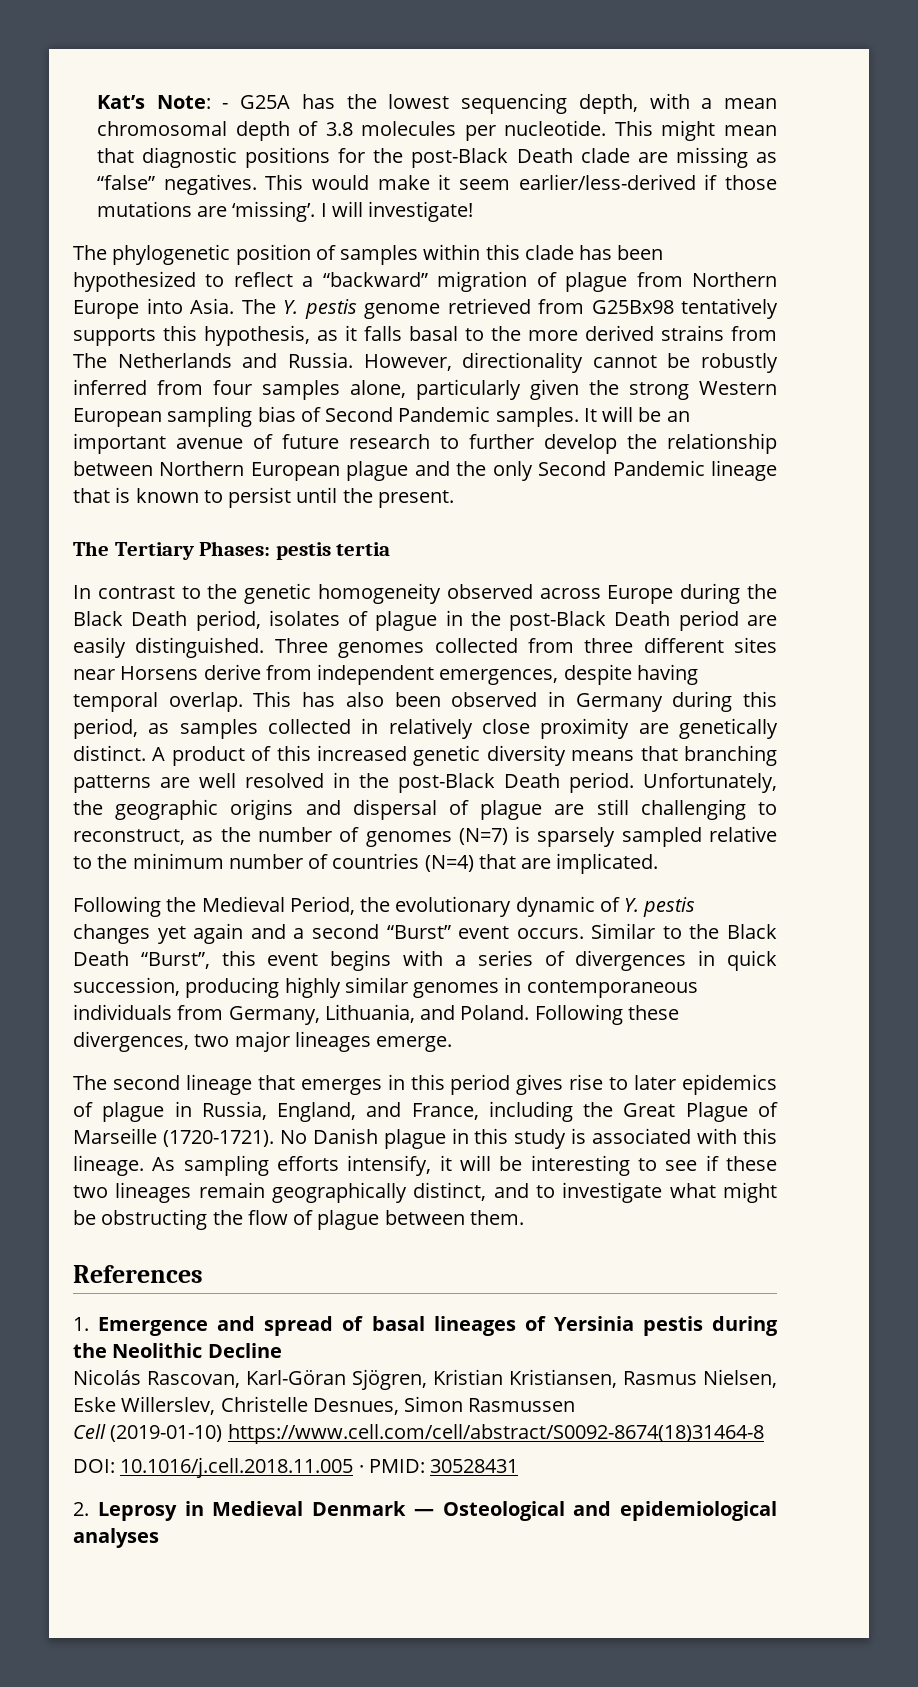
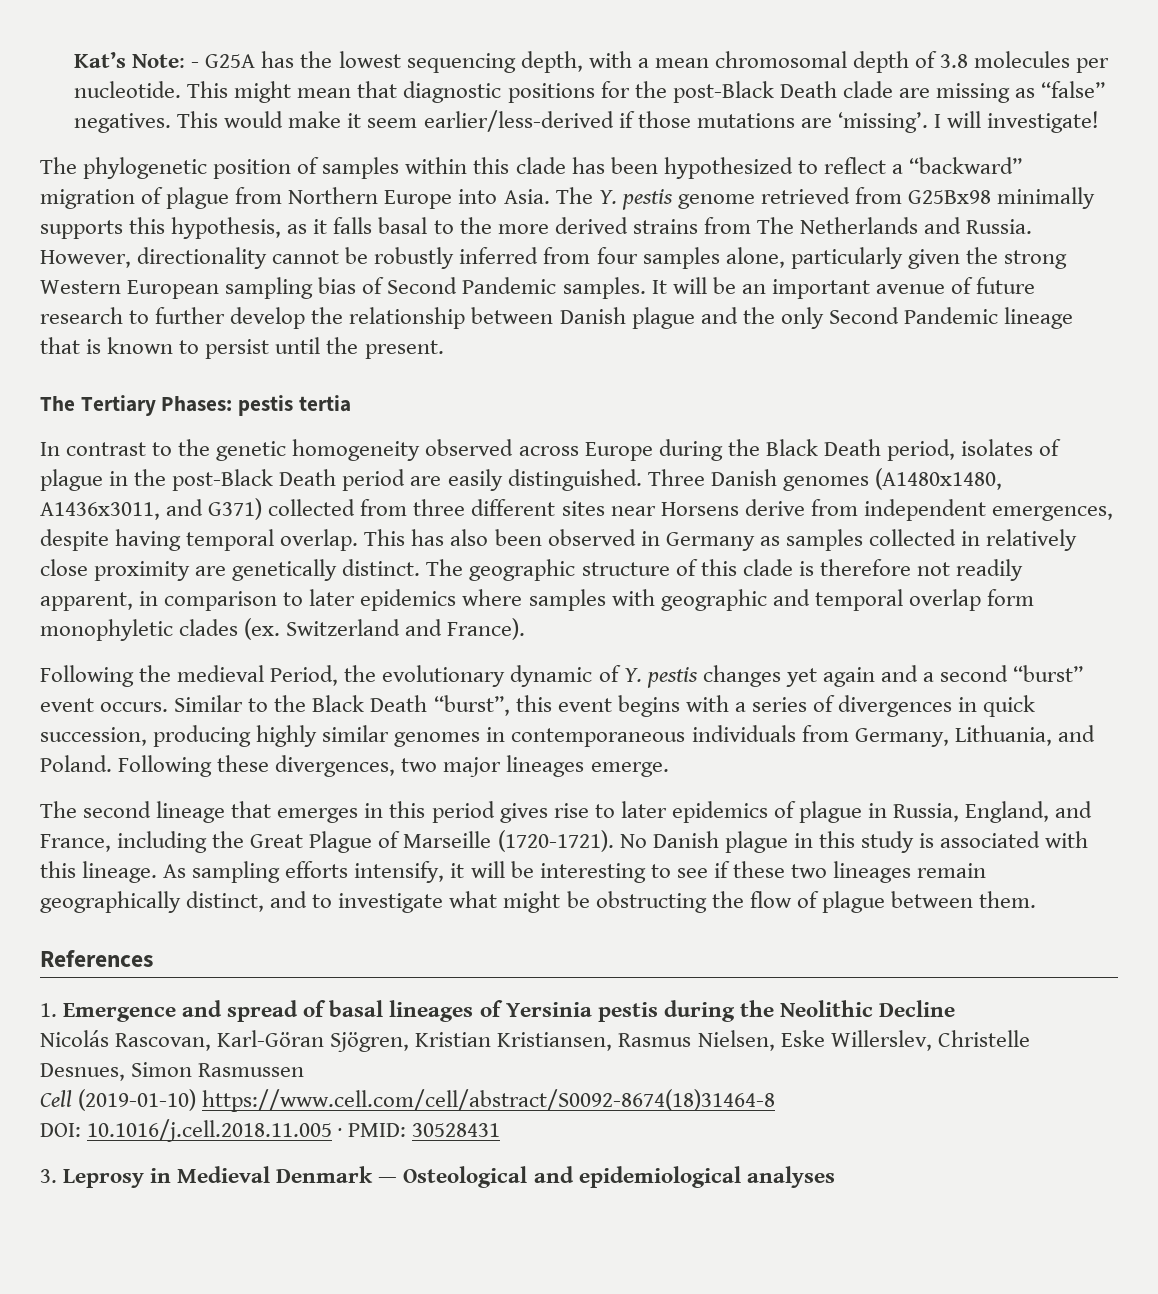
- The Y. pestis genome retrieved from G25Bx98 tentatively supports this hypothesis, as it falls basal to the more derived strains from The Netherlands and Russia.
+ The Y. pestis genome retrieved from G25Bx98 minimally supports this hypothesis, as it falls basal to the more derived strains from The Netherlands and Russia.
- It will be an important avenue of future research to further develop the relationship between Northern European plague and the only Second Pandemic lineage that is known to persist until the present.
+ It will be an important avenue of future research to further develop the relationship between Danish plague and the only Second Pandemic lineage that is known to persist until the present.
- Three genomes collected from three different sites near Horsens derive from independent emergences, despite having temporal overlap.
+ Three Danish genomes (A1480x1480, A1436x3011, and G371) collected from three different sites near Horsens derive from independent emergences, despite having temporal overlap.
- This has also been observed in Germany during this period, as samples collected in relatively close proximity are genetically distinct.
+ This has also been observed in Germany as samples collected in relatively close proximity are genetically distinct.
- A product of this increased genetic diversity means that branching patterns are well resolved in the post-Black Death period. Unfortunately, the geographic origins and dispersal of plague are still challenging to reconstruct, as the number of genomes (N=7) is sparsely sampled relative to the minimum number of countries (N=4) that are implicated.
+ The geographic structure of this clade is therefore not readily apparent, in comparison to later epidemics where samples with geographic and temporal overlap form monophyletic clades (ex. Switzerland and France).
- Following the Medieval Period, the evolutionary dynamic of Y. pestis changes yet again and a second “Burst” event occurs.
+ Following the medieval Period, the evolutionary dynamic of Y. pestis changes yet again and a second “burst” event occurs.
- Similar to the Black Death “Burst”, this event begins with a series of divergences in quick succession, producing highly similar genomes in contemporaneous individuals from Germany, Lithuania, and Poland.
+ Similar to the Black Death “burst”, this event begins with a series of divergences in quick succession, producing highly similar genomes in contemporaneous individuals from Germany, Lithuania, and Poland.
- 2. Leprosy in Medieval Denmark — Osteological and epidemiological analyses
+ 3. Leprosy in Medieval Denmark — Osteological and epidemiological analyses

